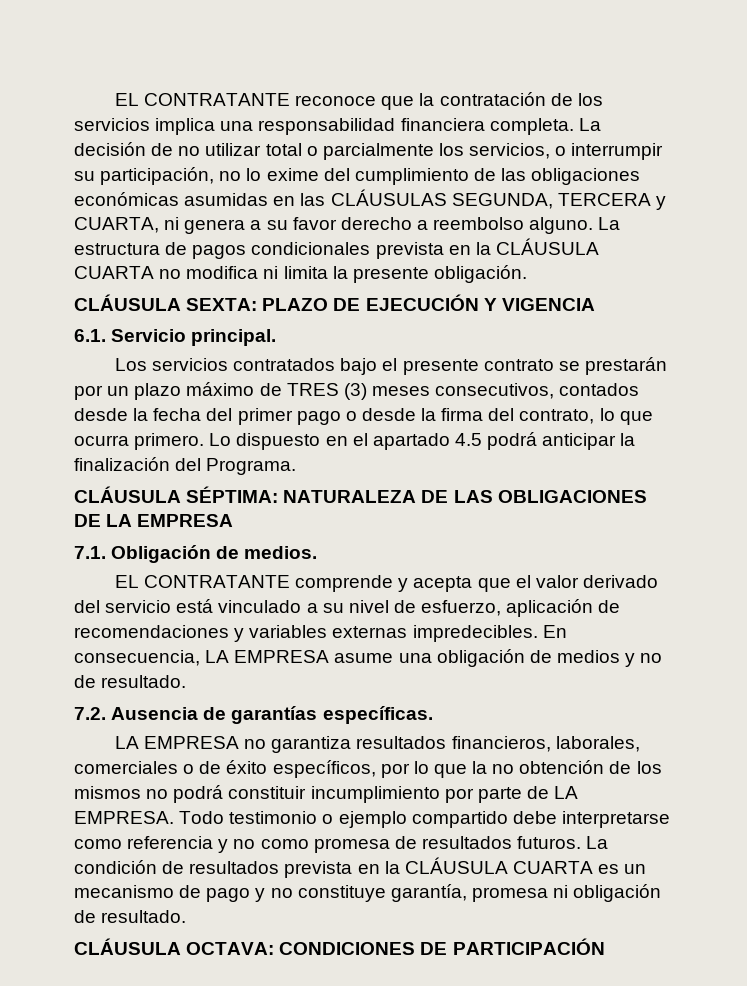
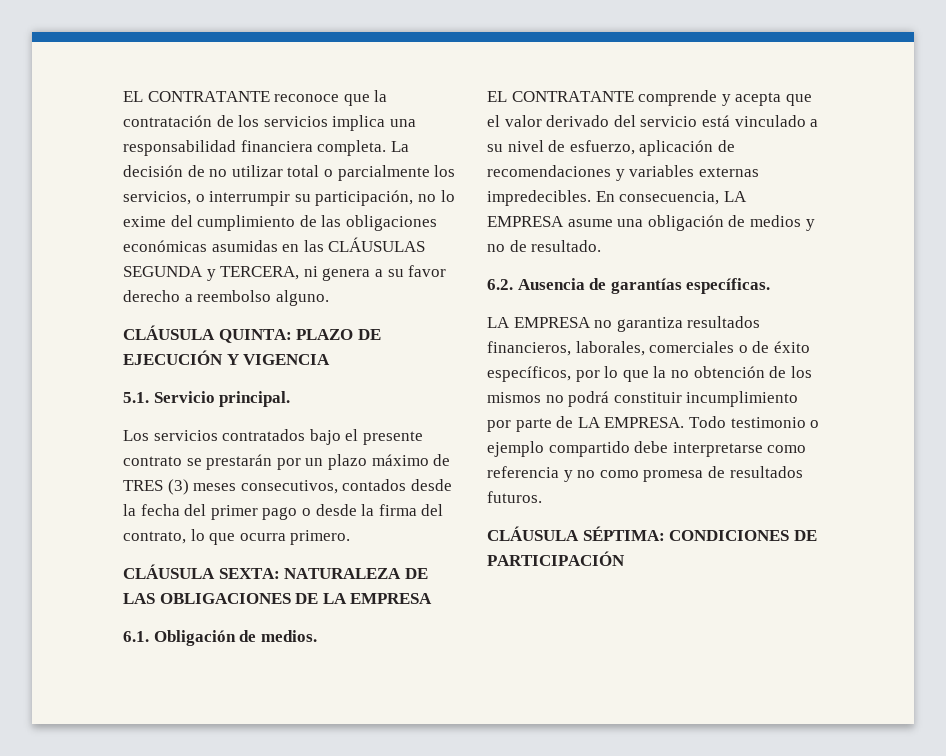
- La decisión de no utilizar total o parcialmente los servicios, o interrumpir su participación, no lo exime del cumplimiento de las obligaciones económicas asumidas en las CLÁUSULAS SEGUNDA, TERCERA y CUARTA, ni genera a su favor derecho a reembolso alguno. La estructura de pagos condicionales prevista en la CLÁUSULA CUARTA no modifica ni limita la presente obligación.
- CLÁUSULA SEXTA: PLAZO DE EJECUCIÓN Y VIGENCIA
+ La decisión de no utilizar total o parcialmente los servicios, o interrumpir su participación, no lo exime del cumplimiento de las obligaciones económicas asumidas en las CLÁUSULAS SEGUNDA y TERCERA, ni genera a su favor derecho a reembolso alguno.
+ CLÁUSULA QUINTA: PLAZO DE EJECUCIÓN Y VIGENCIA
- 6.1. Servicio principal.
+ 5.1. Servicio principal.
- Los servicios contratados bajo el presente contrato se prestarán por un plazo máximo de TRES (3) meses consecutivos, contados desde la fecha del primer pago o desde la firma del contrato, lo que ocurra primero. Lo dispuesto en el apartado 4.5 podrá anticipar la finalización del Programa.
- CLÁUSULA SÉPTIMA: NATURALEZA DE LAS OBLIGACIONES DE LA EMPRESA
+ Los servicios contratados bajo el presente contrato se prestarán por un plazo máximo de TRES (3) meses consecutivos, contados desde la fecha del primer pago o desde la firma del contrato, lo que ocurra primero.
+ CLÁUSULA SEXTA: NATURALEZA DE LAS OBLIGACIONES DE LA EMPRESA
- 7.1. Obligación de medios.
+ 6.1. Obligación de medios.
- 7.2. Ausencia de garantías específicas.
+ 6.2. Ausencia de garantías específicas.
- Todo testimonio o ejemplo compartido debe interpretarse como referencia y no como promesa de resultados futuros. La condición de resultados prevista en la CLÁUSULA CUARTA es un mecanismo de pago y no constituye garantía, promesa ni obligación de resultado.
- CLÁUSULA OCTAVA: CONDICIONES DE PARTICIPACIÓN
+ Todo testimonio o ejemplo compartido debe interpretarse como referencia y no como promesa de resultados futuros.
+ CLÁUSULA SÉPTIMA: CONDICIONES DE PARTICIPACIÓN

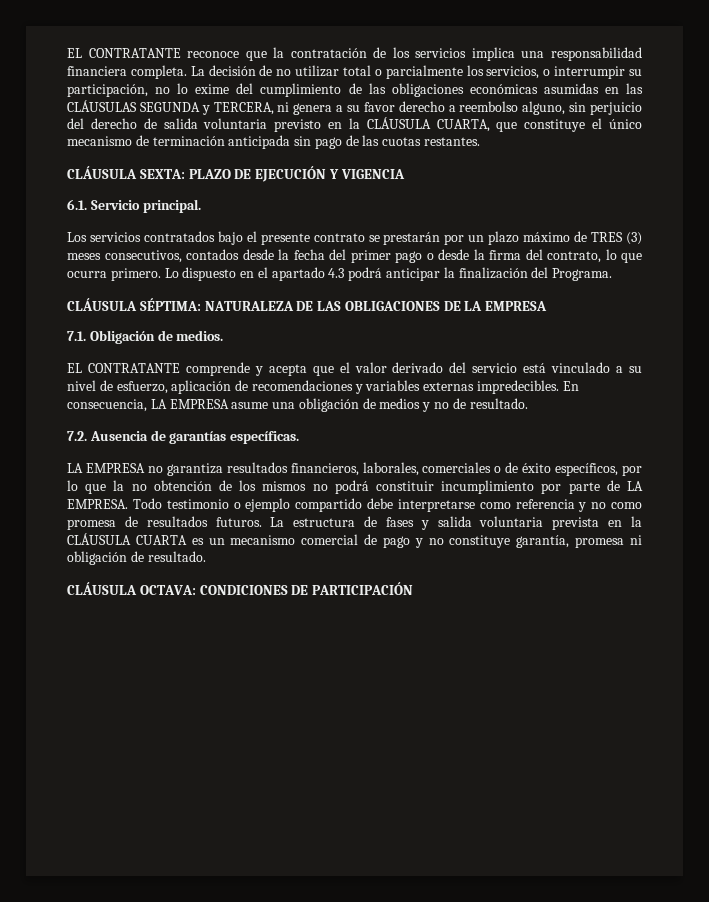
- La decisión de no utilizar total o parcialmente los servicios, o interrumpir su participación, no lo exime del cumplimiento de las obligaciones económicas asumidas en las CLÁUSULAS SEGUNDA y TERCERA, ni genera a su favor derecho a reembolso alguno.
- CLÁUSULA QUINTA: PLAZO DE EJECUCIÓN Y VIGENCIA
+ La decisión de no utilizar total o parcialmente los servicios, o interrumpir su participación, no lo exime del cumplimiento de las obligaciones económicas asumidas en las CLÁUSULAS SEGUNDA y TERCERA, ni genera a su favor derecho a reembolso alguno, sin perjuicio del derecho de salida voluntaria previsto en la CLÁUSULA CUARTA, que constituye el único mecanismo de terminación anticipada sin pago de las cuotas restantes.
+ CLÁUSULA SEXTA: PLAZO DE EJECUCIÓN Y VIGENCIA
- 5.1. Servicio principal.
+ 6.1. Servicio principal.
- Los servicios contratados bajo el presente contrato se prestarán por un plazo máximo de TRES (3) meses consecutivos, contados desde la fecha del primer pago o desde la firma del contrato, lo que ocurra primero.
- CLÁUSULA SEXTA: NATURALEZA DE LAS OBLIGACIONES DE LA EMPRESA
+ Los servicios contratados bajo el presente contrato se prestarán por un plazo máximo de TRES (3) meses consecutivos, contados desde la fecha del primer pago o desde la firma del contrato, lo que ocurra primero. Lo dispuesto en el apartado 4.3 podrá anticipar la finalización del Programa.
+ CLÁUSULA SÉPTIMA: NATURALEZA DE LAS OBLIGACIONES DE LA EMPRESA
- 6.1. Obligación de medios.
+ 7.1. Obligación de medios.
- 6.2. Ausencia de garantías específicas.
+ 7.2. Ausencia de garantías específicas.
- Todo testimonio o ejemplo compartido debe interpretarse como referencia y no como promesa de resultados futuros.
- CLÁUSULA SÉPTIMA: CONDICIONES DE PARTICIPACIÓN
+ Todo testimonio o ejemplo compartido debe interpretarse como referencia y no como promesa de resultados futuros. La estructura de fases y salida voluntaria prevista en la CLÁUSULA CUARTA es un mecanismo comercial de pago y no constituye garantía, promesa ni obligación de resultado.
+ CLÁUSULA OCTAVA: CONDICIONES DE PARTICIPACIÓN

